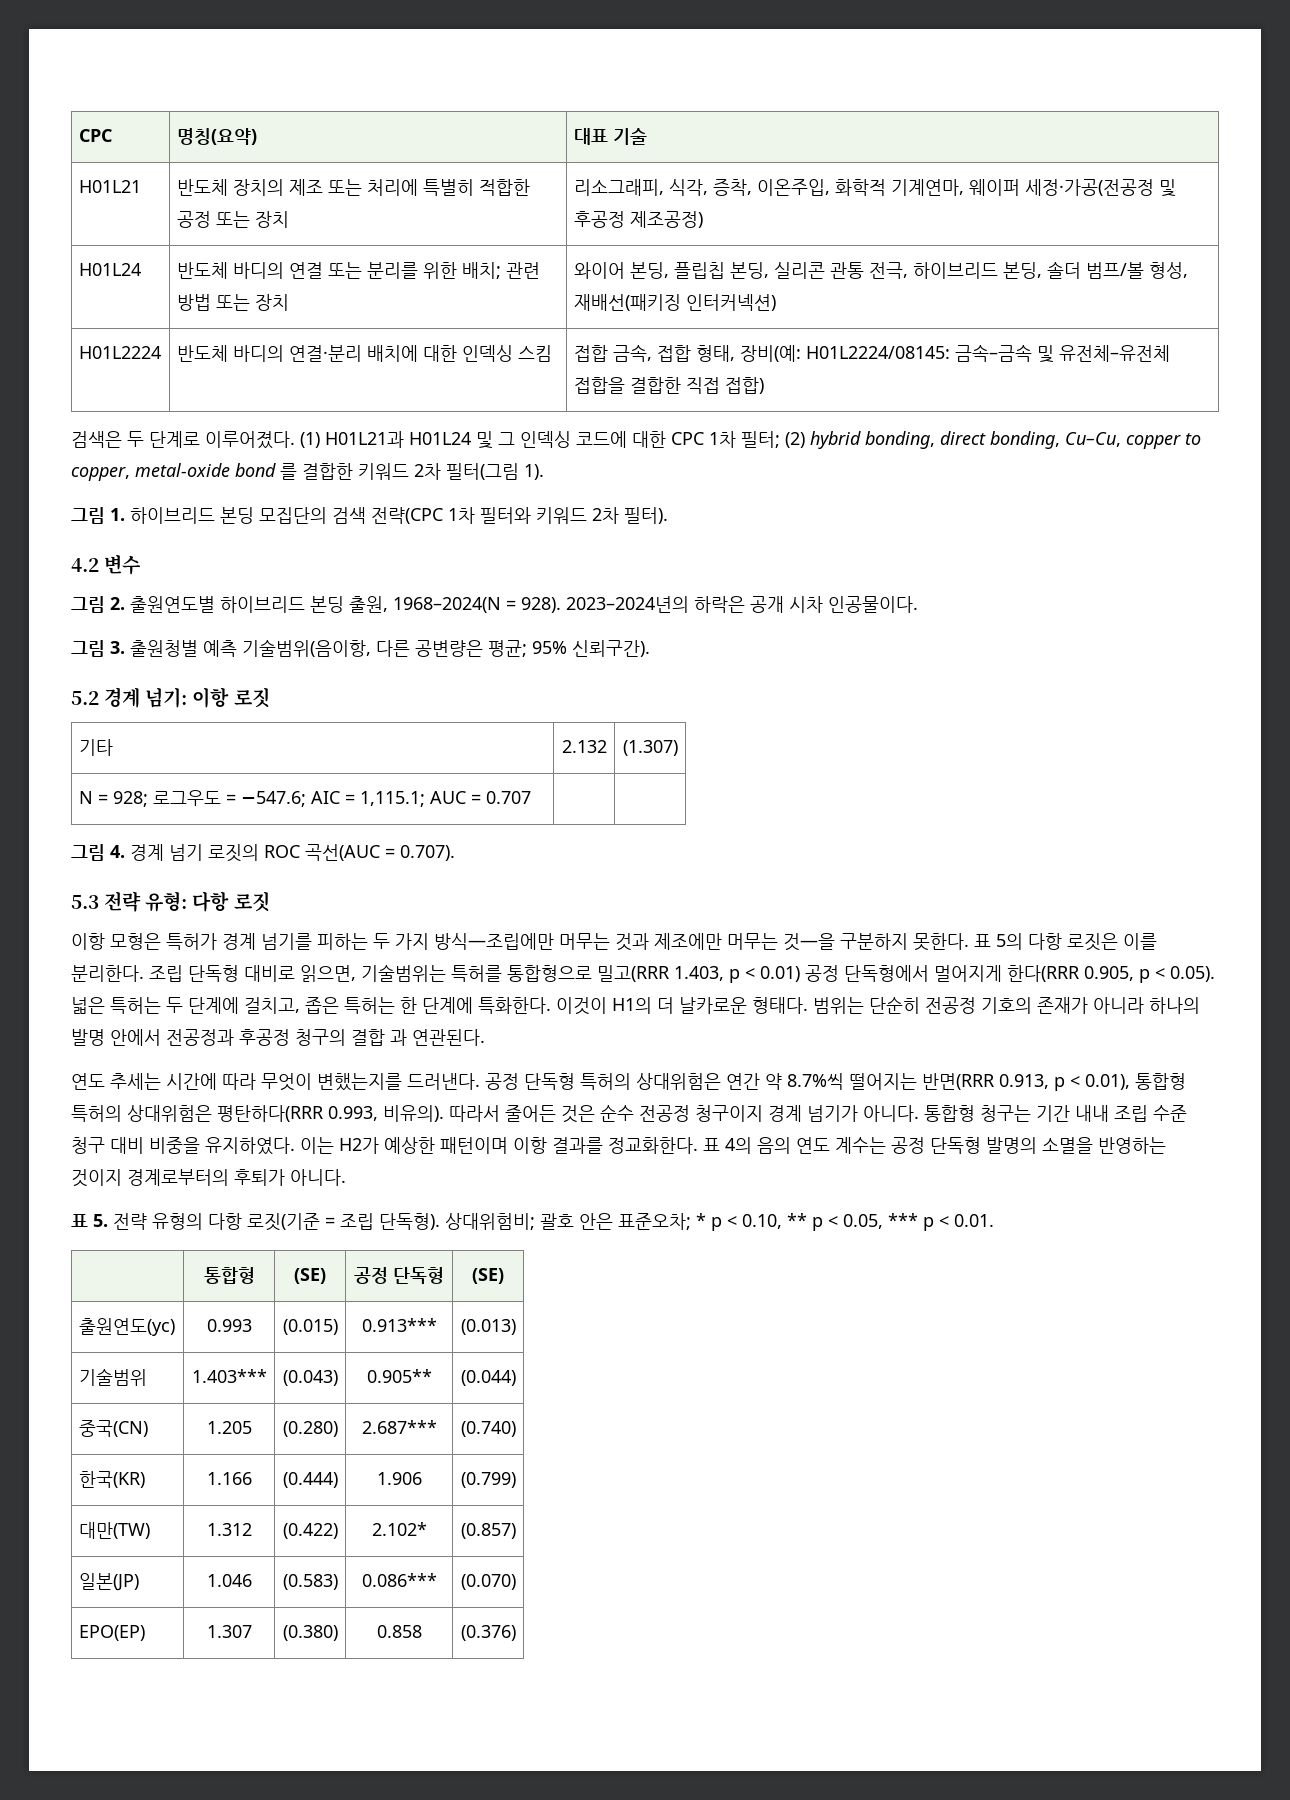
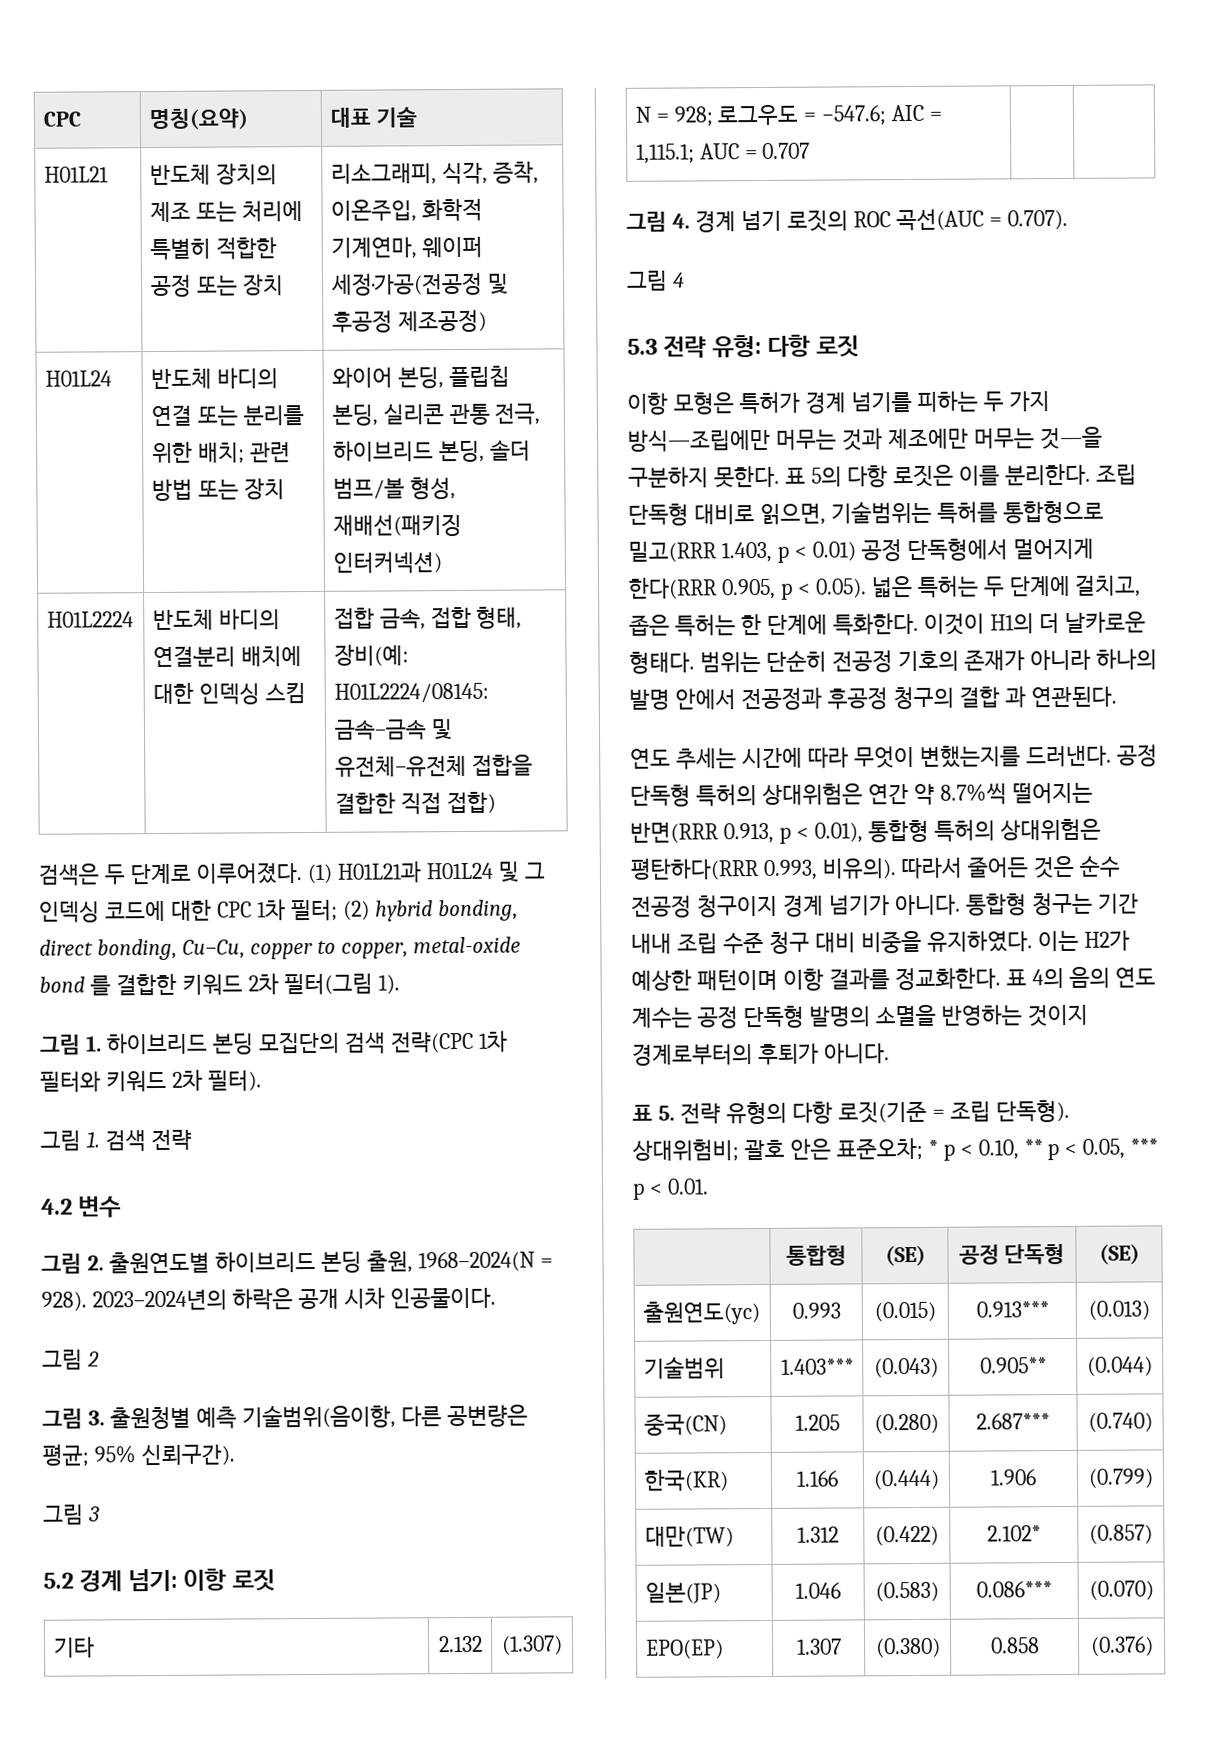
+ 그림 1. 검색 전략
+ 그림 2
+ 그림 3
+ 그림 4

